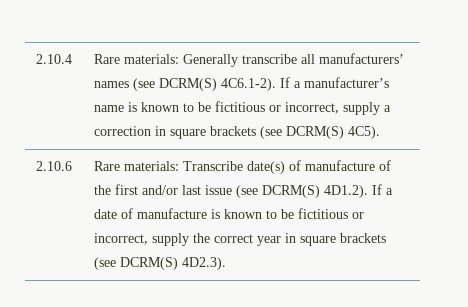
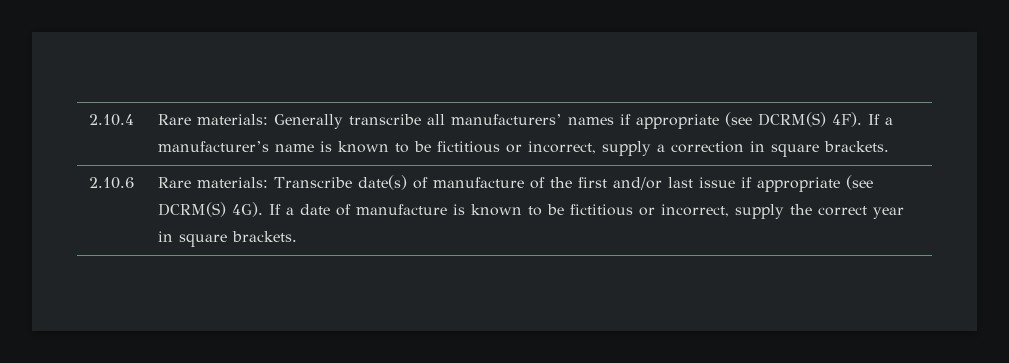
- 2.10.4 | Rare materials: Generally transcribe all manufacturers’ names (see DCRM(S) 4C6.1-2). If a manufacturer’s name is known to be fictitious or incorrect, supply a correction in square brackets (see DCRM(S) 4C5).
+ 2.10.4 | Rare materials: Generally transcribe all manufacturers’ names if appropriate (see DCRM(S) 4F). If a manufacturer’s name is known to be fictitious or incorrect, supply a correction in square brackets.
- 2.10.6 | Rare materials: Transcribe date(s) of manufacture of the first and/or last issue (see DCRM(S) 4D1.2). If a date of manufacture is known to be fictitious or incorrect, supply the correct year in square brackets (see DCRM(S) 4D2.3).
+ 2.10.6 | Rare materials: Transcribe date(s) of manufacture of the first and/or last issue if appropriate (see DCRM(S) 4G). If a date of manufacture is known to be fictitious or incorrect, supply the correct year in square brackets.

